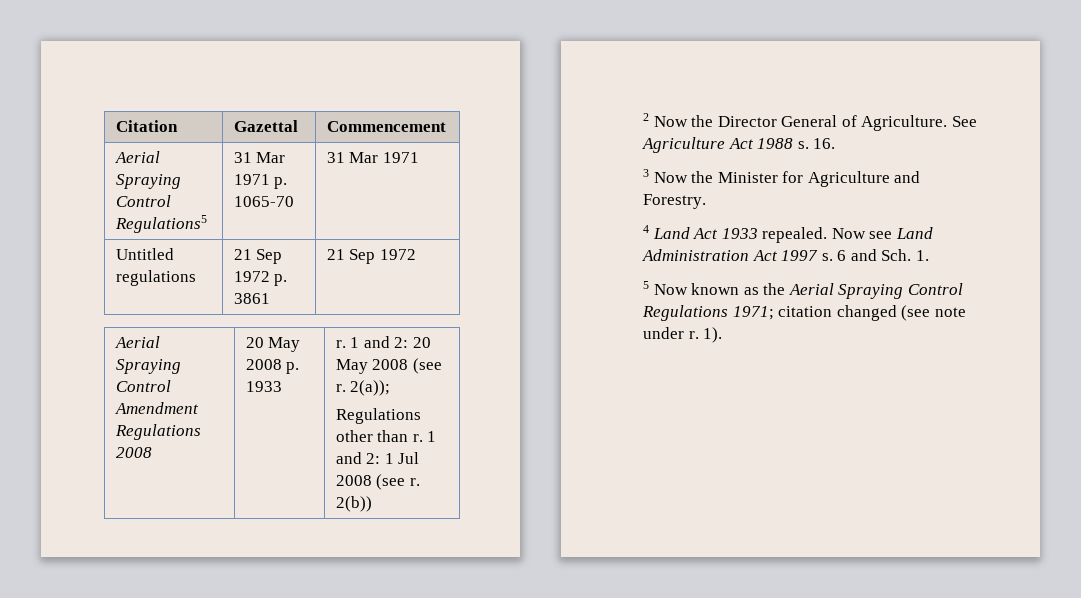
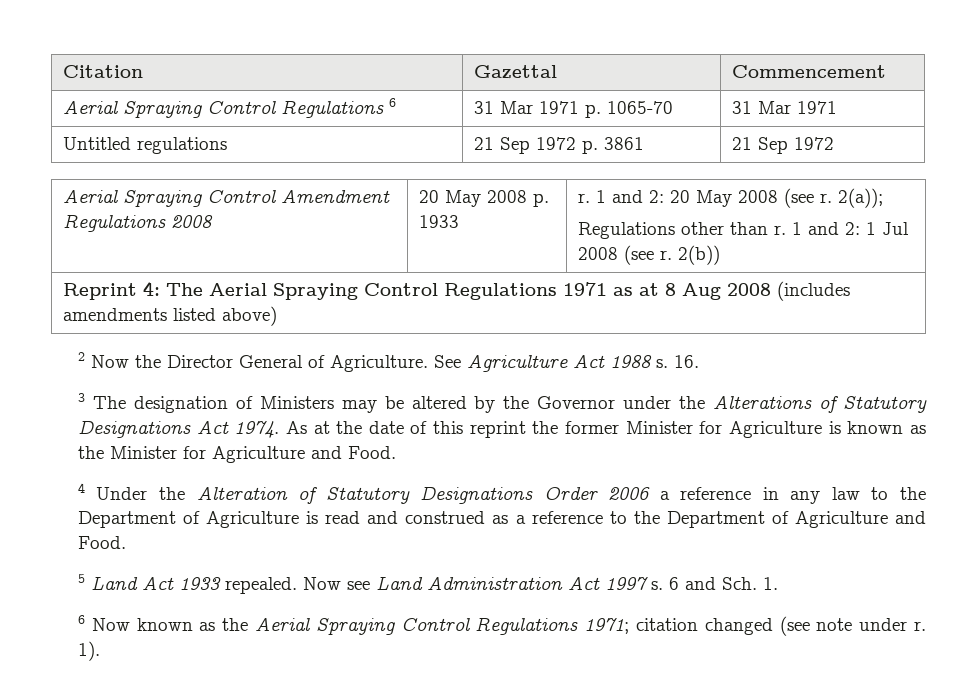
- Aerial Spraying Control Regulations5 | 31 Mar 1971 p. 1065-70 | 31 Mar 1971
+ Aerial Spraying Control Regulations 6 | 31 Mar 1971 p. 1065-70 | 31 Mar 1971
+ Reprint 4: The Aerial Spraying Control Regulations 1971 as at 8 Aug 2008 (includes amendments listed above)
- 3 Now the Minister for Agriculture and Forestry.
+ 3 The designation of Ministers may be altered by the Governor under the Alterations of Statutory Designations Act 1974. As at the date of this reprint the former Minister for Agriculture is known as the Minister for Agriculture and Food.
- 4 Land Act 1933 repealed.
+ 4 Under the Alteration of Statutory Designations Order 2006 a reference in any law to the Department of Agriculture is read and construed as a reference to the Department of Agriculture and Food.
+ 5 Land Act 1933 repealed.
- 5 Now known as the Aerial Spraying Control Regulations 1971; citation changed (see note under r.
+ 6 Now known as the Aerial Spraying Control Regulations 1971; citation changed (see note under r.

